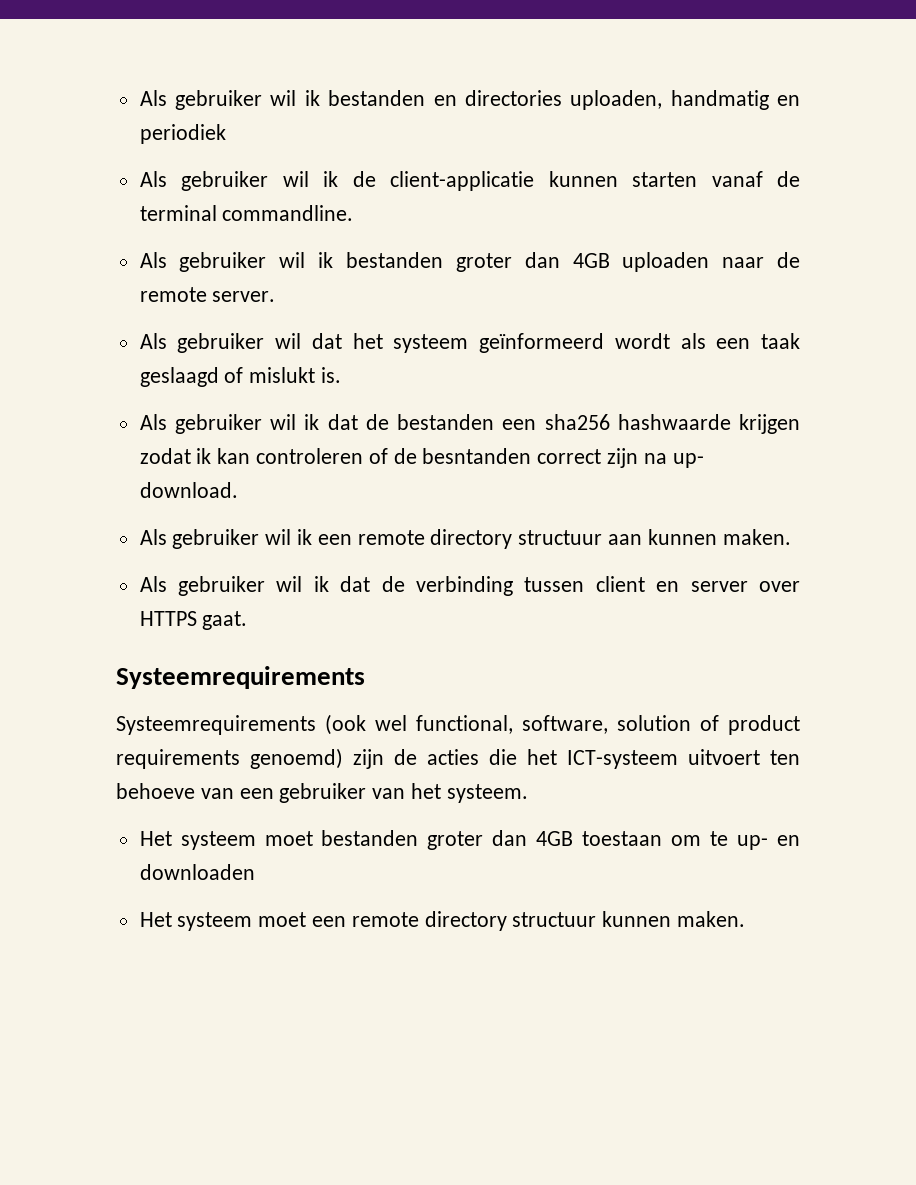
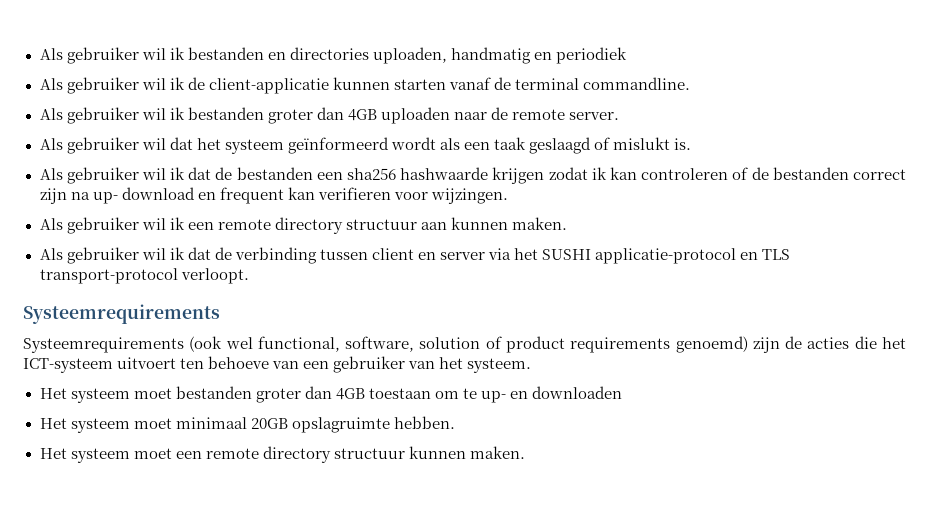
- Als gebruiker wil ik dat de bestanden een sha256 hashwaarde krijgen zodat ik kan controleren of de besntanden correct zijn na up- download.
+ Als gebruiker wil ik dat de bestanden een sha256 hashwaarde krijgen zodat ik kan controleren of de bestanden correct zijn na up- download en frequent kan verifieren voor wijzingen.
- Als gebruiker wil ik dat de verbinding tussen client en server over HTTPS gaat.
+ Als gebruiker wil ik dat de verbinding tussen client en server via het SUSHI applicatie-protocol en TLS transport-protocol verloopt.
+ Het systeem moet minimaal 20GB opslagruimte hebben.

